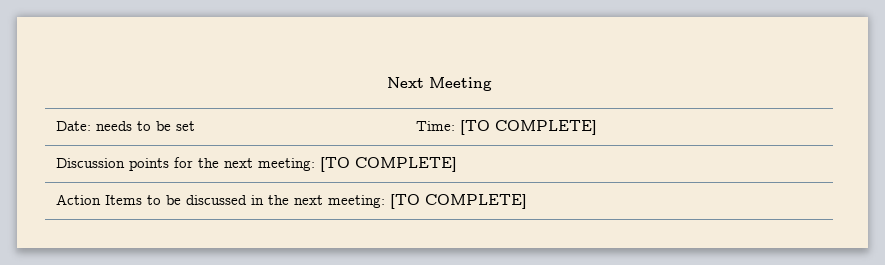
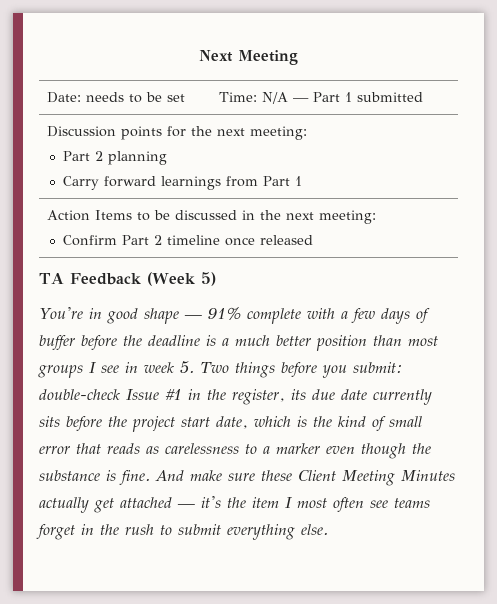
- Date: needs to be set | Time: [TO COMPLETE]
+ Date: needs to be set | Time: N/A — Part 1 submitted
- Discussion points for the next meeting: [TO COMPLETE]
+ Discussion points for the next meeting:
+ Part 2 planning
+ Carry forward learnings from Part 1
- Action Items to be discussed in the next meeting: [TO COMPLETE]
+ Action Items to be discussed in the next meeting:
+ Confirm Part 2 timeline once released
+ TA Feedback (Week 5)
+ You're in good shape — 91% complete with a few days of buffer before the deadline is a much better position than most groups I see in week 5. Two things before you submit: double-check Issue #1 in the register, its due date currently sits before the project start date, which is the kind of small error that reads as carelessness to a marker even though the substance is fine. And make sure these Client Meeting Minutes actually get attached — it's the item I most often see teams forget in the rush to submit everything else.

